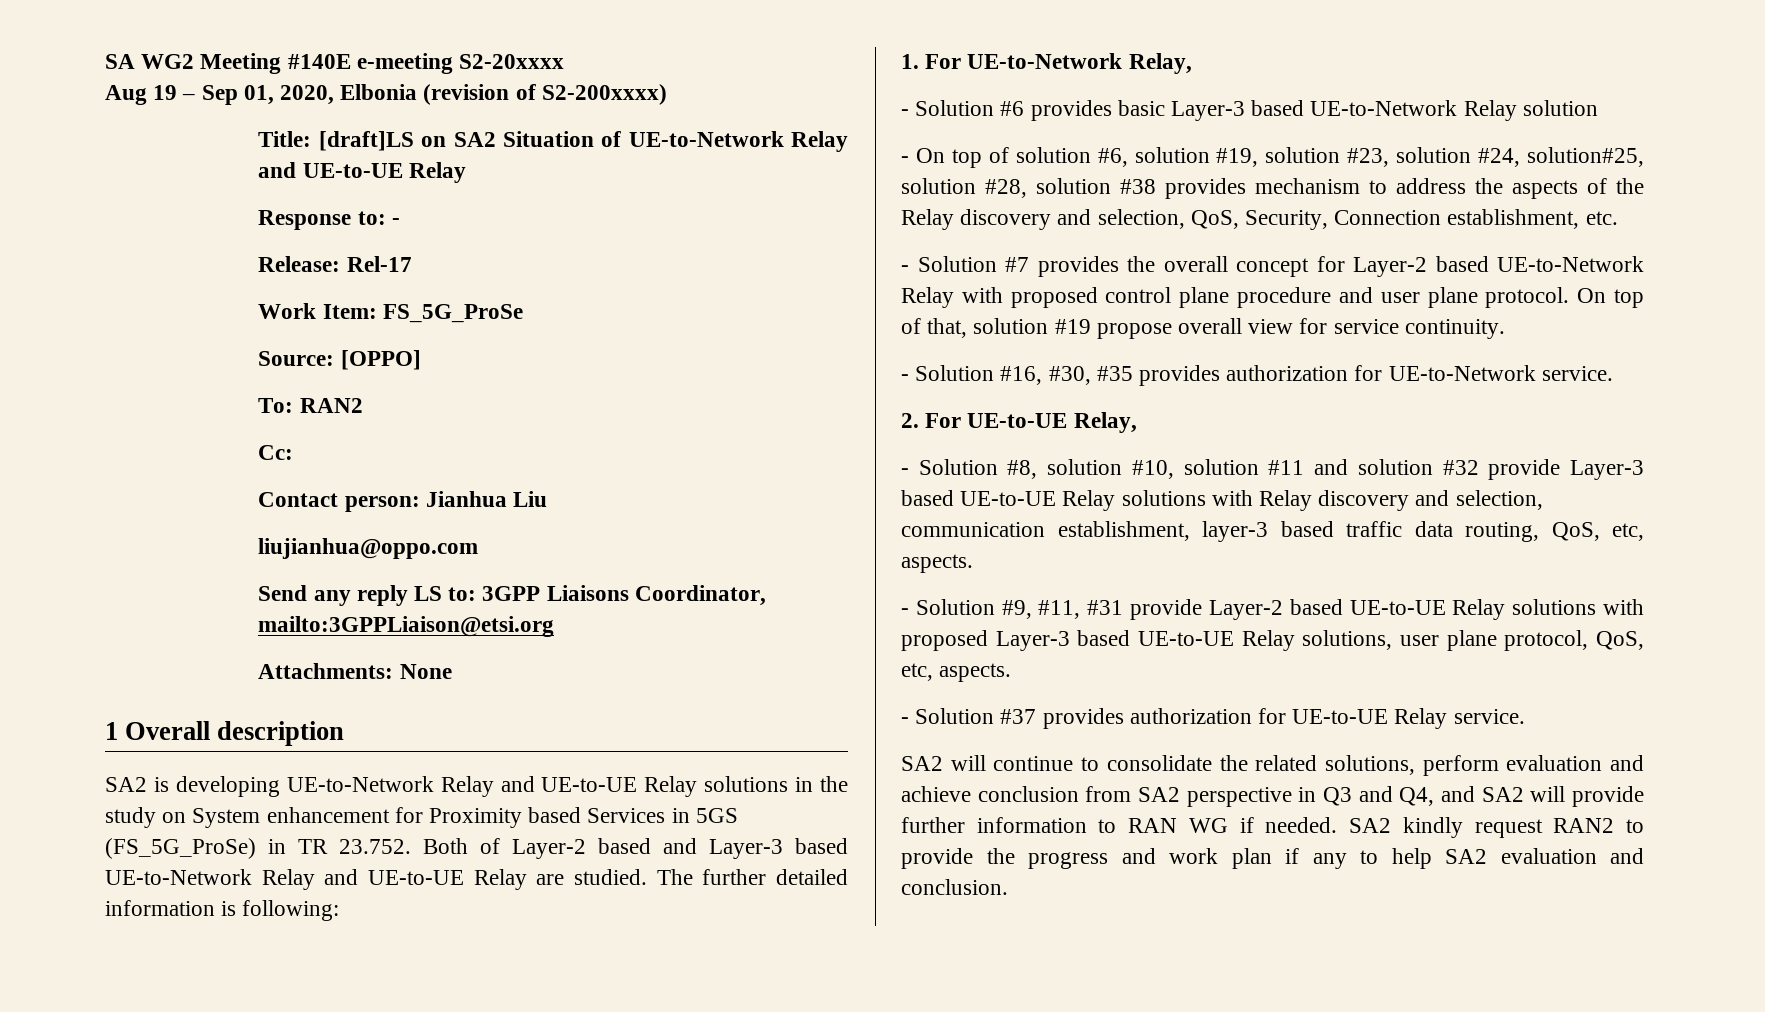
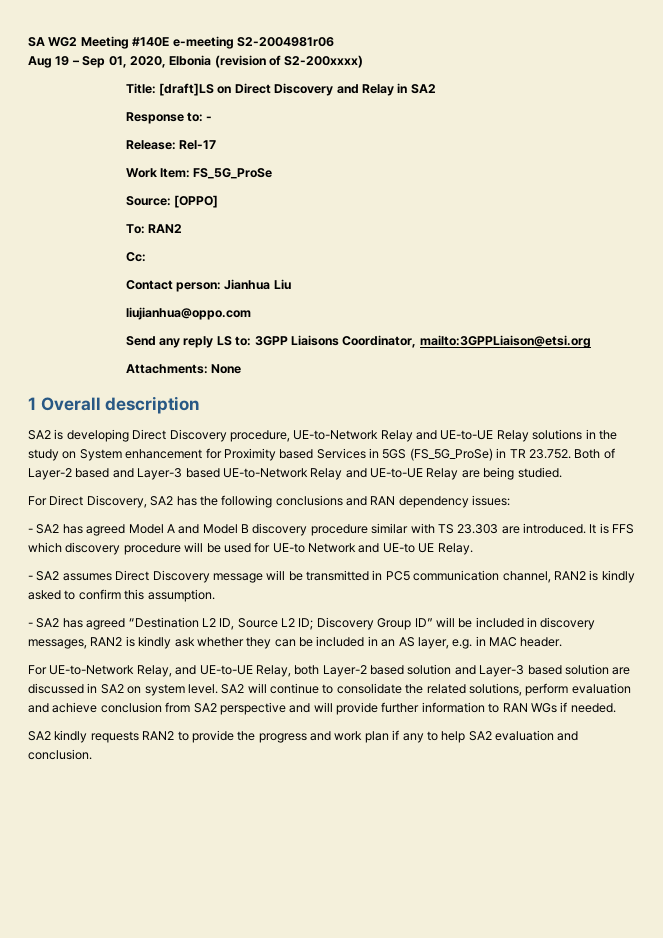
- SA WG2 Meeting #140E e-meeting S2-20xxxx
+ SA WG2 Meeting #140E e-meeting S2-2004981r06
- Title: [draft]LS on SA2 Situation of UE-to-Network Relay and UE-to-UE Relay
+ Title: [draft]LS on Direct Discovery and Relay in SA2
- SA2 is developing UE-to-Network Relay and UE-to-UE Relay solutions in the study on System enhancement for Proximity based Services in 5GS (FS_5G_ProSe) in TR 23.752. Both of Layer-2 based and Layer-3 based UE-to-Network Relay and UE-to-UE Relay are studied. The further detailed information is following:
- 1. For UE-to-Network Relay,
- - Solution #6 provides basic Layer-3 based UE-to-Network Relay solution
- - On top of solution #6, solution #19, solution #23, solution #24, solution#25, solution #28, solution #38 provides mechanism to address the aspects of the Relay discovery and selection, QoS, Security, Connection establishment, etc.
- - Solution #7 provides the overall concept for Layer-2 based UE-to-Network Relay with proposed control plane procedure and user plane protocol. On top of that, solution #19 propose overall view for service continuity.
- - Solution #16, #30, #35 provides authorization for UE-to-Network service.
- 2. For UE-to-UE Relay,
- - Solution #8, solution #10, solution #11 and solution #32 provide Layer-3 based UE-to-UE Relay solutions with Relay discovery and selection, communication establishment, layer-3 based traffic data routing, QoS, etc, aspects.
- - Solution #9, #11, #31 provide Layer-2 based UE-to-UE Relay solutions with proposed Layer-3 based UE-to-UE Relay solutions, user plane protocol, QoS, etc, aspects.
- - Solution #37 provides authorization for UE-to-UE Relay service.
- SA2 will continue to consolidate the related solutions, perform evaluation and achieve conclusion from SA2 perspective in Q3 and Q4, and SA2 will provide further information to RAN WG if needed. SA2 kindly request RAN2 to provide the progress and work plan if any to help SA2 evaluation and conclusion.
+ SA2 is developing Direct Discovery procedure, UE-to-Network Relay and UE-to-UE Relay solutions in the study on System enhancement for Proximity based Services in 5GS (FS_5G_ProSe) in TR 23.752. Both of Layer-2 based and Layer-3 based UE-to-Network Relay and UE-to-UE Relay are being studied.
+ For Direct Discovery, SA2 has the following conclusions and RAN dependency issues:
+ - SA2 has agreed Model A and Model B discovery procedure similar with TS 23.303 are introduced. It is FFS which discovery procedure will be used for UE-to Network and UE-to UE Relay.
+ - SA2 assumes Direct Discovery message will be transmitted in PC5 communication channel, RAN2 is kindly asked to confirm this assumption.
+ - SA2 has agreed “Destination L2 ID, Source L2 ID; Discovery Group ID” will be included in discovery messages, RAN2 is kindly ask whether they can be included in an AS layer, e.g. in MAC header.
+ For UE-to-Network Relay, and UE-to-UE Relay, both Layer-2 based solution and Layer-3 based solution are discussed in SA2 on system level. SA2 will continue to consolidate the related solutions, perform evaluation and achieve conclusion from SA2 perspective and will provide further information to RAN WGs if needed.
+ SA2 kindly requests RAN2 to provide the progress and work plan if any to help SA2 evaluation and conclusion.

